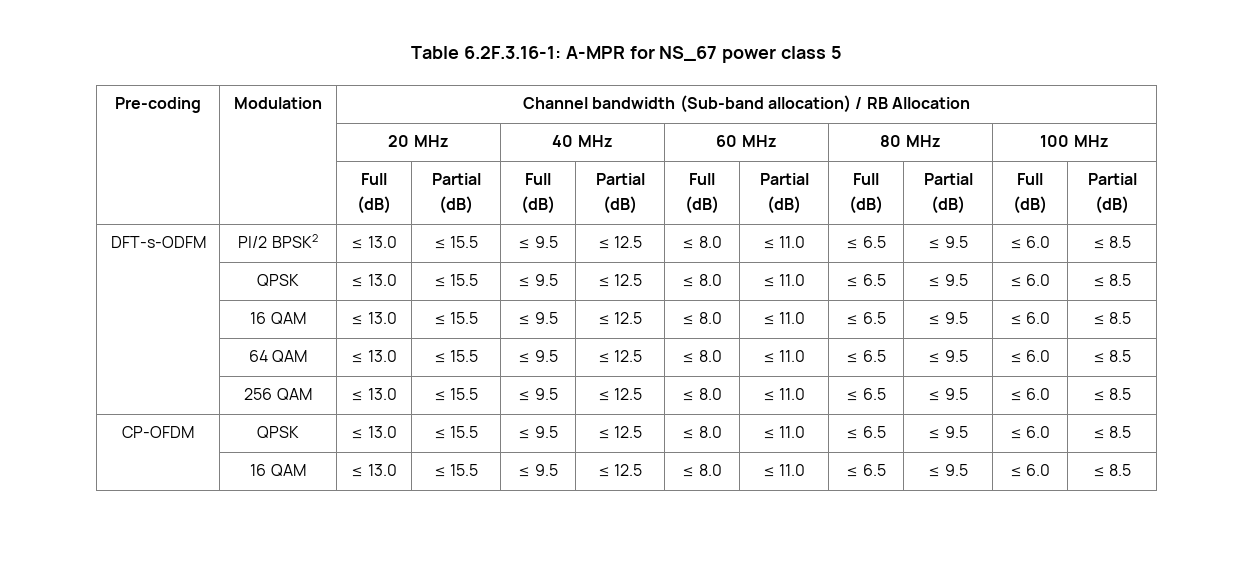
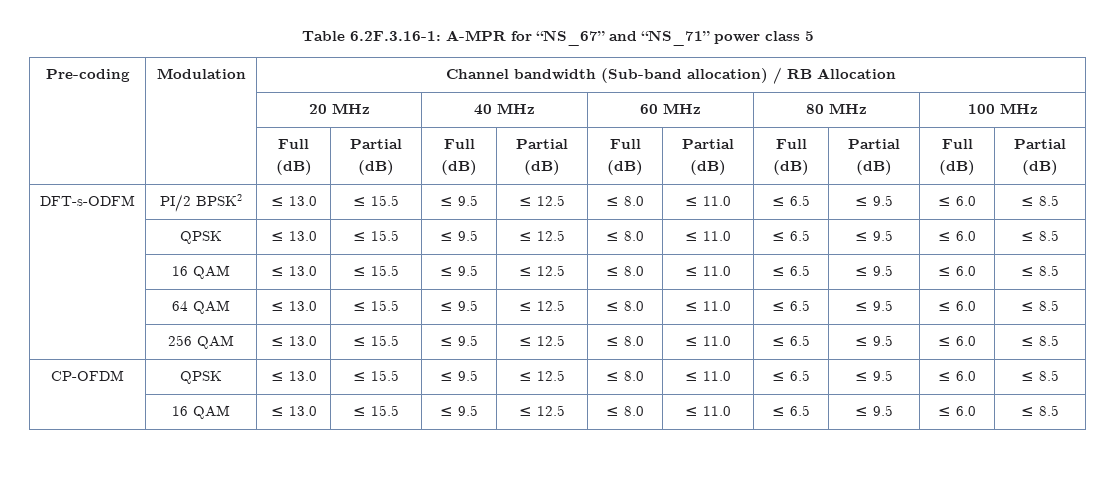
- Table 6.2F.3.16-1: A-MPR for NS_67 power class 5
+ Table 6.2F.3.16-1: A-MPR for “NS_67” and “NS_71” power class 5

